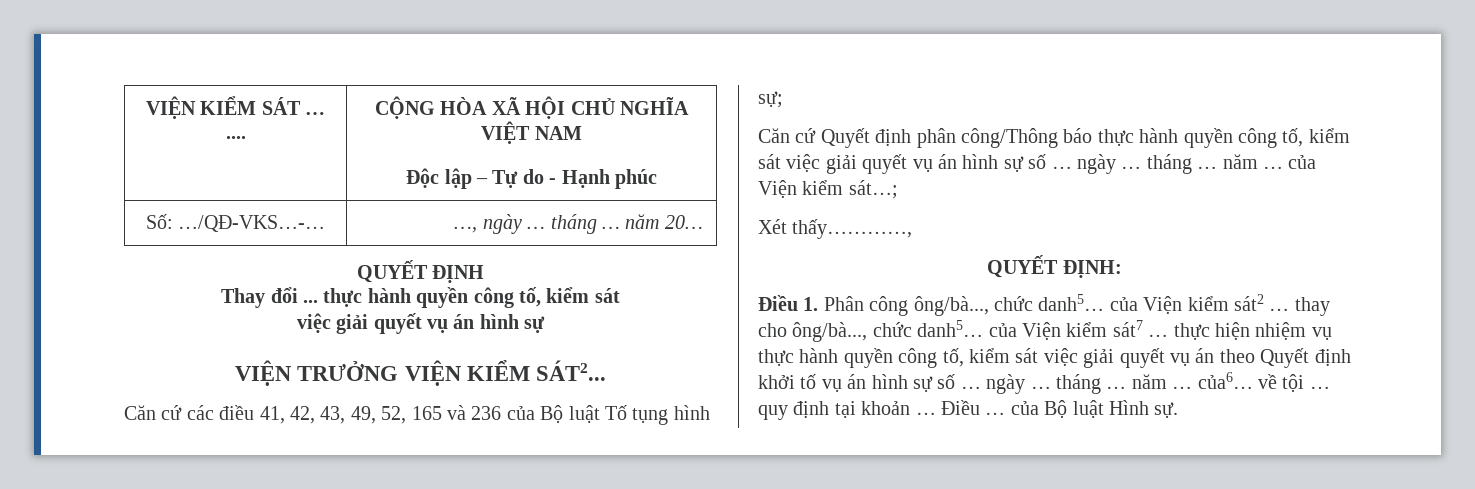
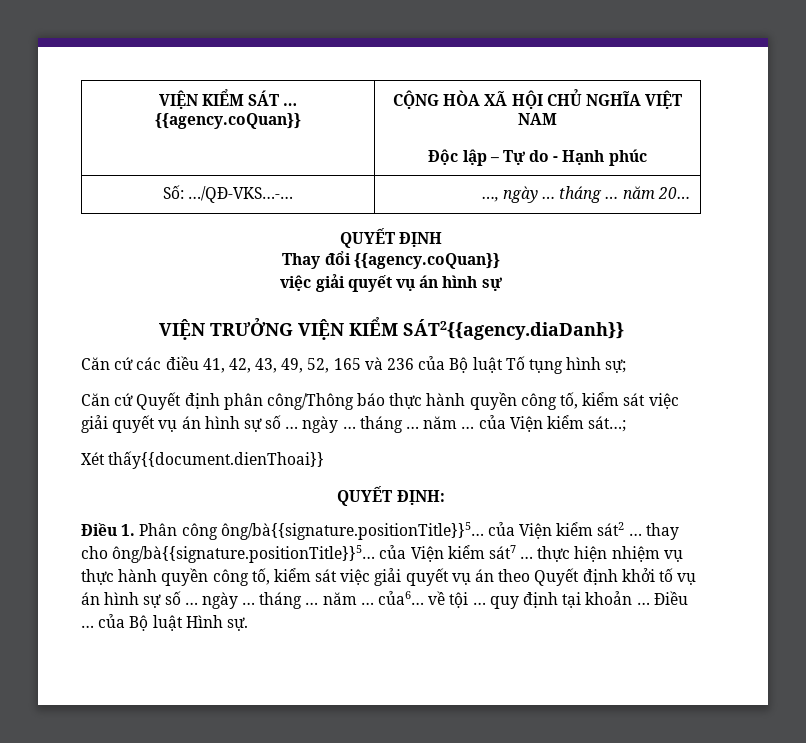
- VIỆN KIỂM SÁT … .... | CỘNG HÒA XÃ HỘI CHỦ NGHĨA VIỆT NAM
+ VIỆN KIỂM SÁT … {{agency.coQuan}} | CỘNG HÒA XÃ HỘI CHỦ NGHĨA VIỆT NAM
- Thay đổi ... thực hành quyền công tố, kiểm sát
+ Thay đổi {{agency.coQuan}}
- VIỆN TRƯỞNG VIỆN KIỂM SÁT2...
+ VIỆN TRƯỞNG VIỆN KIỂM SÁT2{{agency.diaDanh}}
- Xét thấy…………,
+ Xét thấy{{document.dienThoai}}
- Điều 1. Phân công ông/bà..., chức danh5… của Viện kiểm sát2 … thay cho ông/bà..., chức danh5… của Viện kiểm sát7 … thực hiện nhiệm vụ thực hành quyền công tố, kiểm sát việc giải quyết vụ án theo Quyết định khởi tố vụ án hình sự số … ngày … tháng … năm … của6… về tội … quy định tại khoản …
+ Điều 1. Phân công ông/bà{{signature.positionTitle}}5… của Viện kiểm sát2 … thay cho ông/bà{{signature.positionTitle}}5… của Viện kiểm sát7 … thực hiện nhiệm vụ thực hành quyền công tố, kiểm sát việc giải quyết vụ án theo Quyết định khởi tố vụ án hình sự số … ngày … tháng … năm … của6… về tội … quy định tại khoản …

